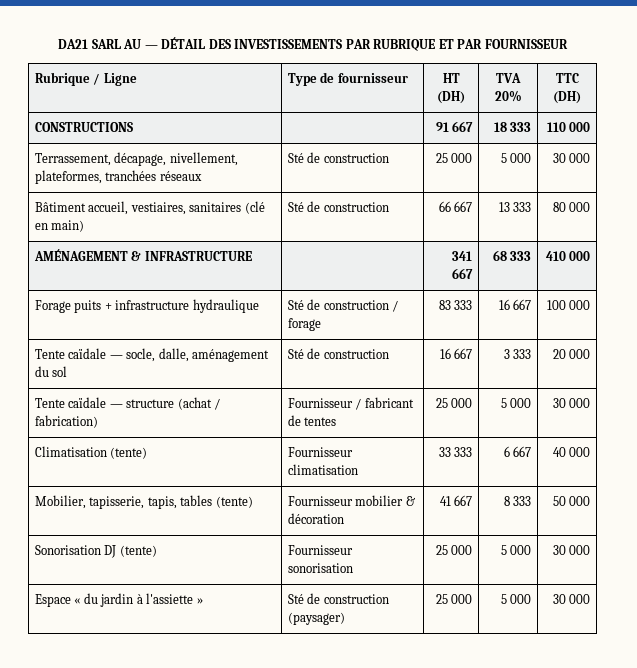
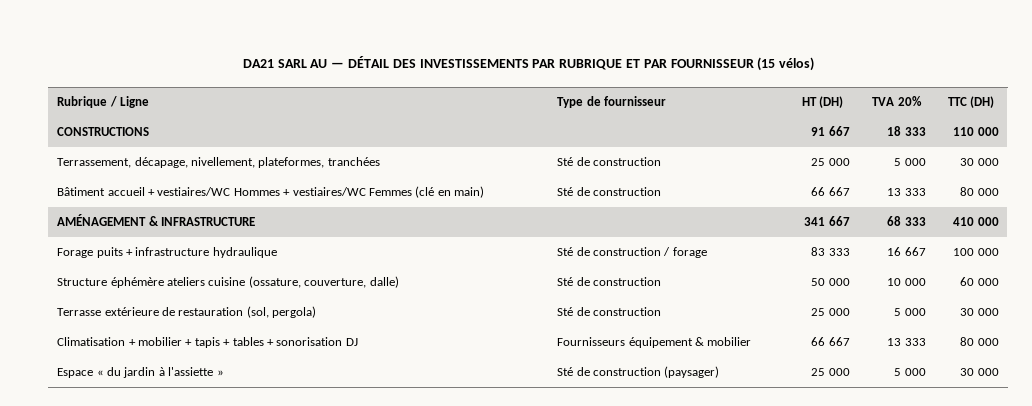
- DA21 SARL AU — DÉTAIL DES INVESTISSEMENTS PAR RUBRIQUE ET PAR FOURNISSEUR
+ DA21 SARL AU — DÉTAIL DES INVESTISSEMENTS PAR RUBRIQUE ET PAR FOURNISSEUR (15 vélos)
- Terrassement, décapage, nivellement, plateformes, tranchées réseaux | Sté de construction | 25 000 | 5 000 | 30 000
+ Terrassement, décapage, nivellement, plateformes, tranchées | Sté de construction | 25 000 | 5 000 | 30 000
- Bâtiment accueil, vestiaires, sanitaires (clé en main) | Sté de construction | 66 667 | 13 333 | 80 000
+ Bâtiment accueil + vestiaires/WC Hommes + vestiaires/WC Femmes (clé en main) | Sté de construction | 66 667 | 13 333 | 80 000
- Tente caïdale — socle, dalle, aménagement du sol | Sté de construction | 16 667 | 3 333 | 20 000
- Tente caïdale — structure (achat / fabrication) | Fournisseur / fabricant de tentes | 25 000 | 5 000 | 30 000
+ Structure éphémère ateliers cuisine (ossature, couverture, dalle) | Sté de construction | 50 000 | 10 000 | 60 000
+ Terrasse extérieure de restauration (sol, pergola) | Sté de construction | 25 000 | 5 000 | 30 000
- Climatisation (tente) | Fournisseur climatisation | 33 333 | 6 667 | 40 000
- Mobilier, tapisserie, tapis, tables (tente) | Fournisseur mobilier & décoration | 41 667 | 8 333 | 50 000
- Sonorisation DJ (tente) | Fournisseur sonorisation | 25 000 | 5 000 | 30 000
+ Climatisation + mobilier + tapis + tables + sonorisation DJ | Fournisseurs équipement & mobilier | 66 667 | 13 333 | 80 000

